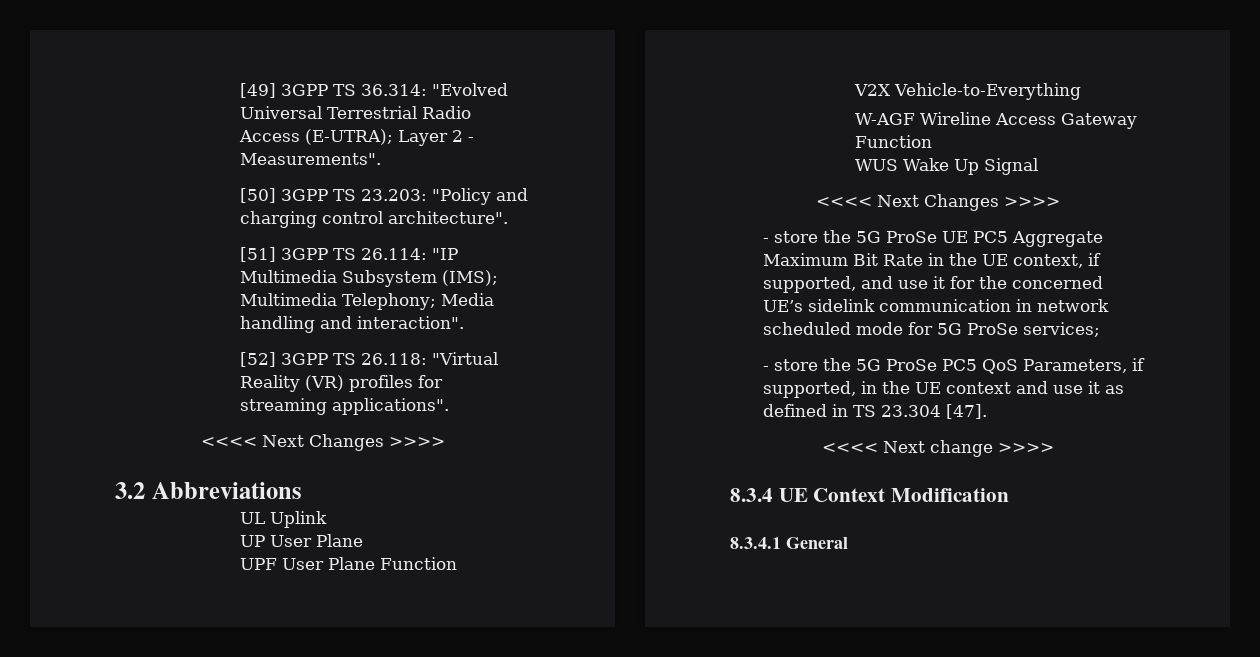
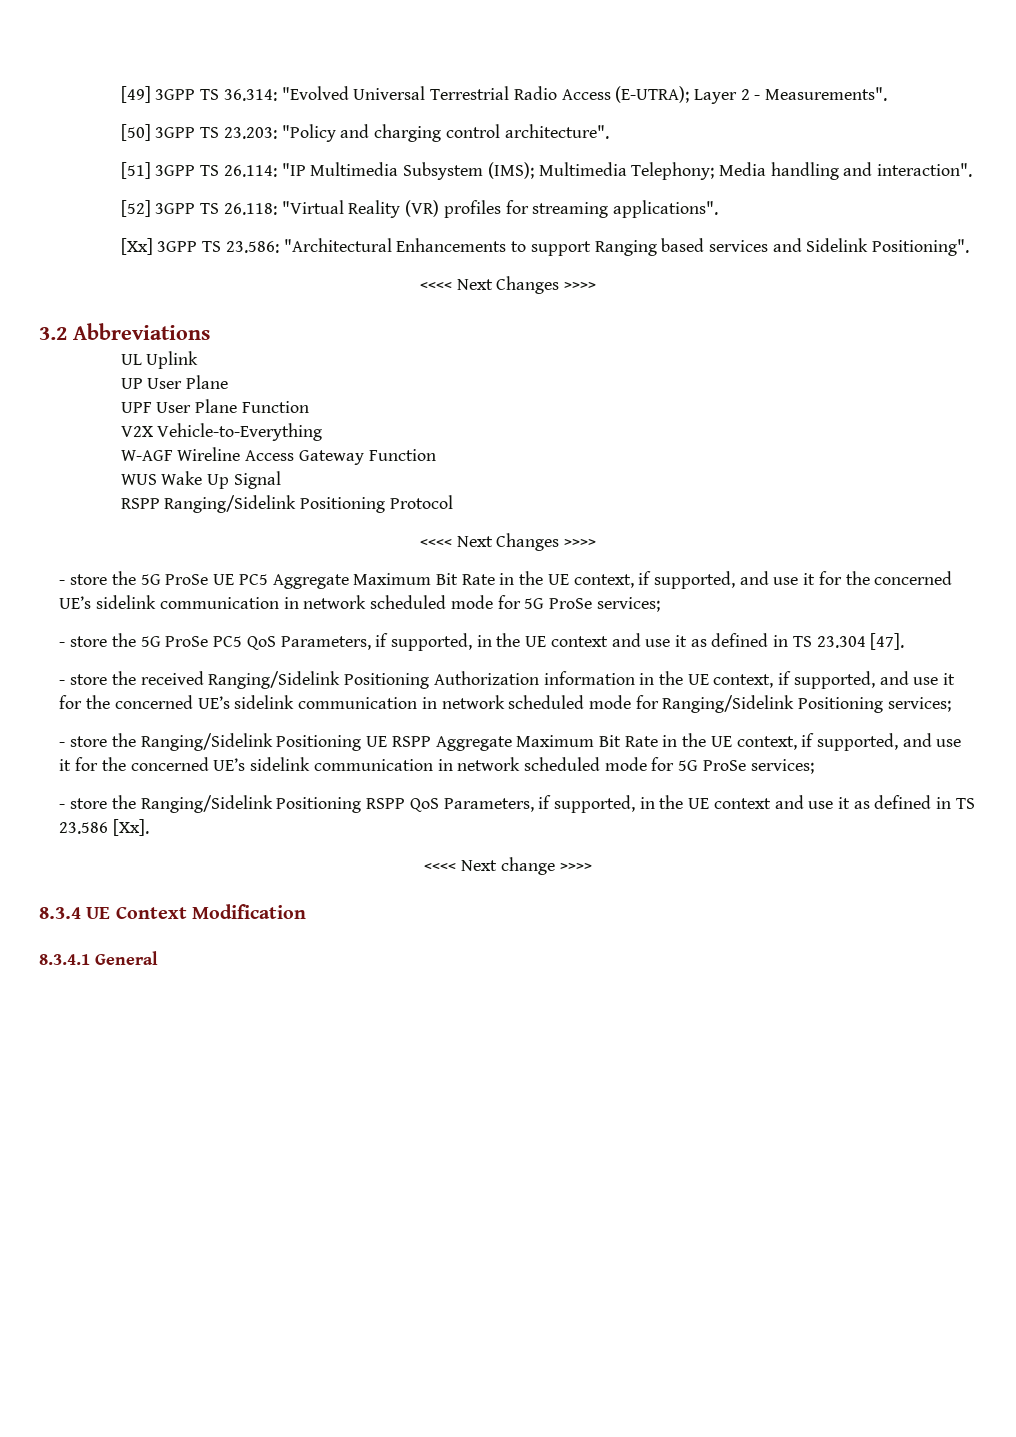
+ [Xx] 3GPP TS 23.586: "Architectural Enhancements to support Ranging based services and Sidelink Positioning".
+ RSPP Ranging/Sidelink Positioning Protocol
+ - store the received Ranging/Sidelink Positioning Authorization information in the UE context, if supported, and use it for the concerned UE’s sidelink communication in network scheduled mode for Ranging/Sidelink Positioning services;
+ - store the Ranging/Sidelink Positioning UE RSPP Aggregate Maximum Bit Rate in the UE context, if supported, and use it for the concerned UE’s sidelink communication in network scheduled mode for 5G ProSe services;
+ - store the Ranging/Sidelink Positioning RSPP QoS Parameters, if supported, in the UE context and use it as defined in TS 23.586 [Xx].

